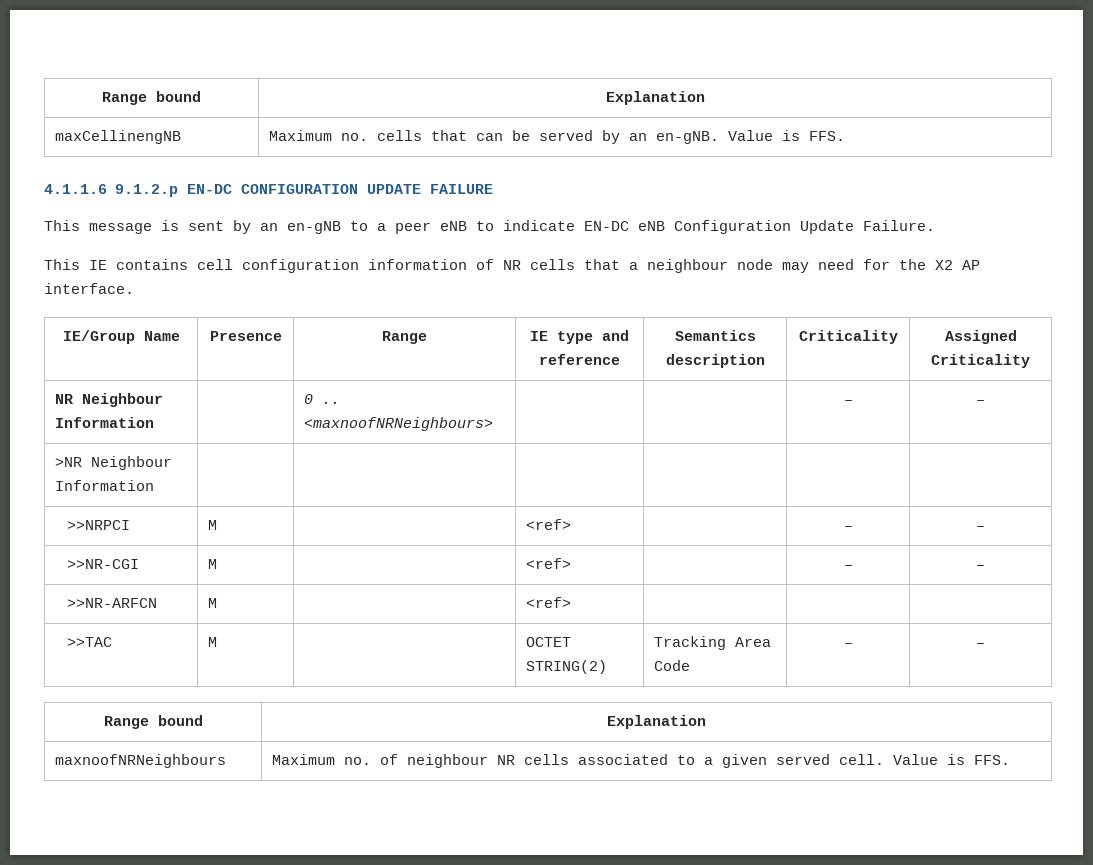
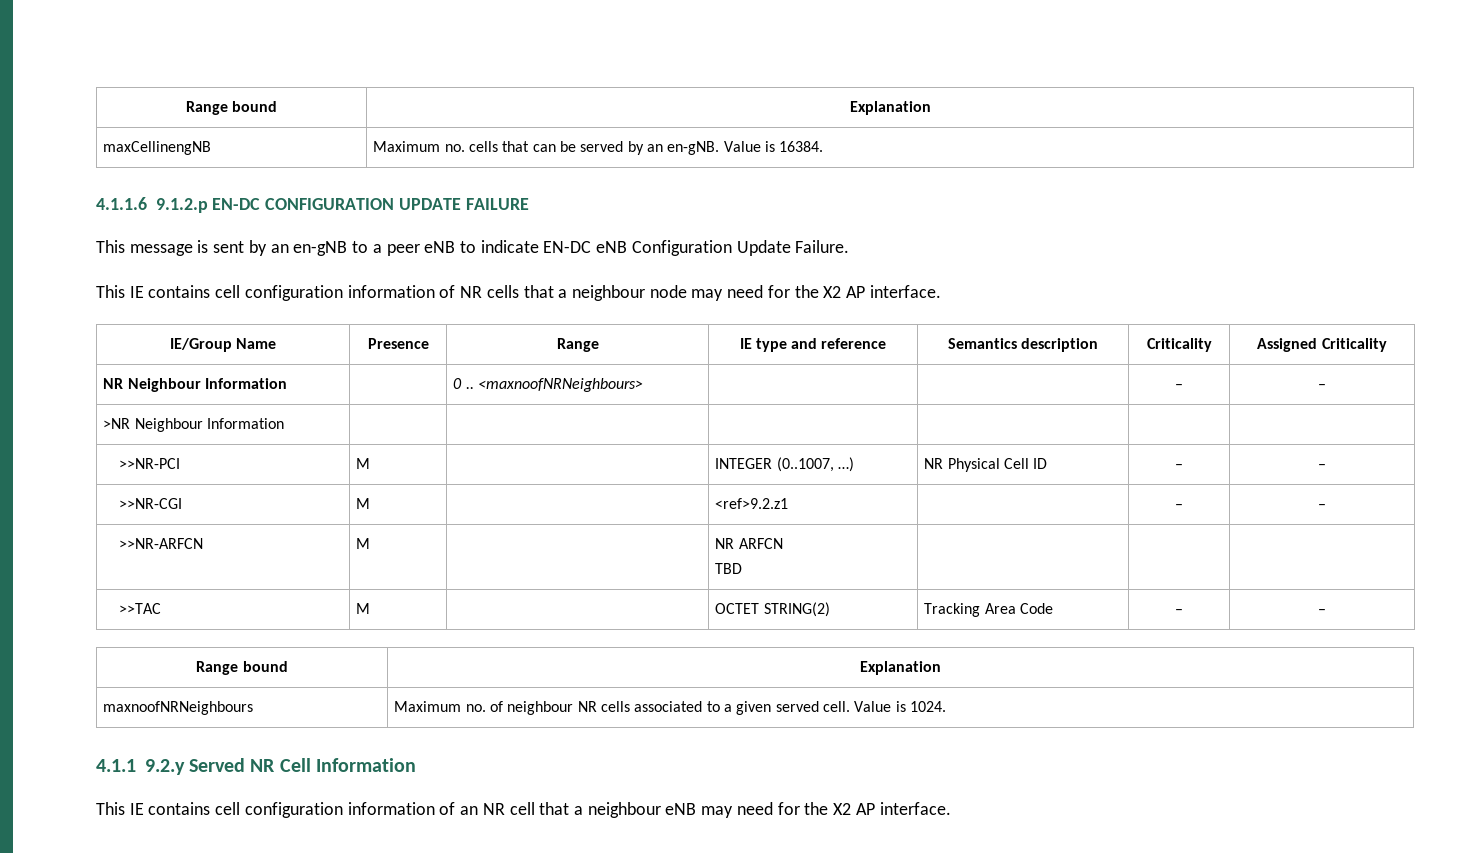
- maxCellinengNB | Maximum no. cells that can be served by an en-gNB. Value is FFS.
+ maxCellinengNB | Maximum no. cells that can be served by an en-gNB. Value is 16384.
- >>NRPCI | M | | <ref> | | – | –
+ >>NR-PCI | M | | INTEGER (0..1007, …) | NR Physical Cell ID | – | –
- >>NR-CGI | M | | <ref> | | – | –
+ >>NR-CGI | M | | <ref>9.2.z1 | | – | –
- >>NR-ARFCN | M | | <ref> | | |
+ >>NR-ARFCN | M | | NR ARFCN
+ TBD | | |
- maxnoofNRNeighbours | Maximum no. of neighbour NR cells associated to a given served cell. Value is FFS.
+ maxnoofNRNeighbours | Maximum no. of neighbour NR cells associated to a given served cell. Value is 1024.
+ 4.1.1 9.2.y Served NR Cell Information
+ This IE contains cell configuration information of an NR cell that a neighbour eNB may need for the X2 AP interface.

